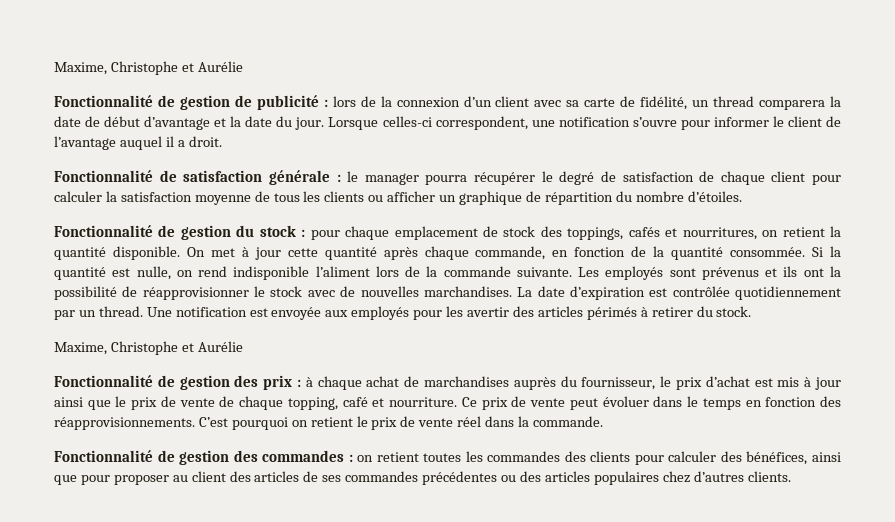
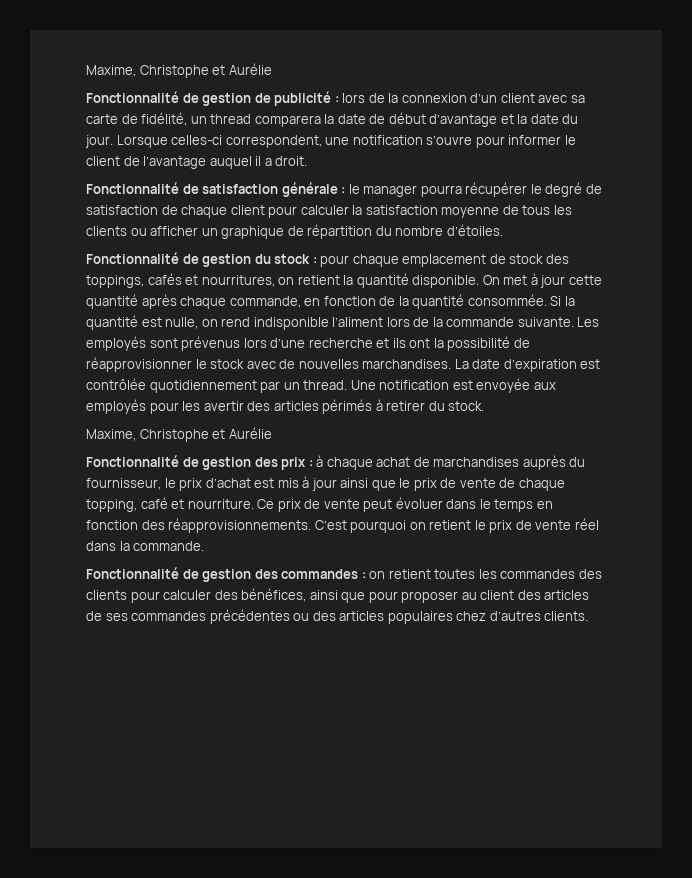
- Les employés sont prévenus et ils ont la possibilité de réapprovisionner le stock avec de nouvelles marchandises.
+ Les employés sont prévenus lors d’une recherche et ils ont la possibilité de réapprovisionner le stock avec de nouvelles marchandises.

